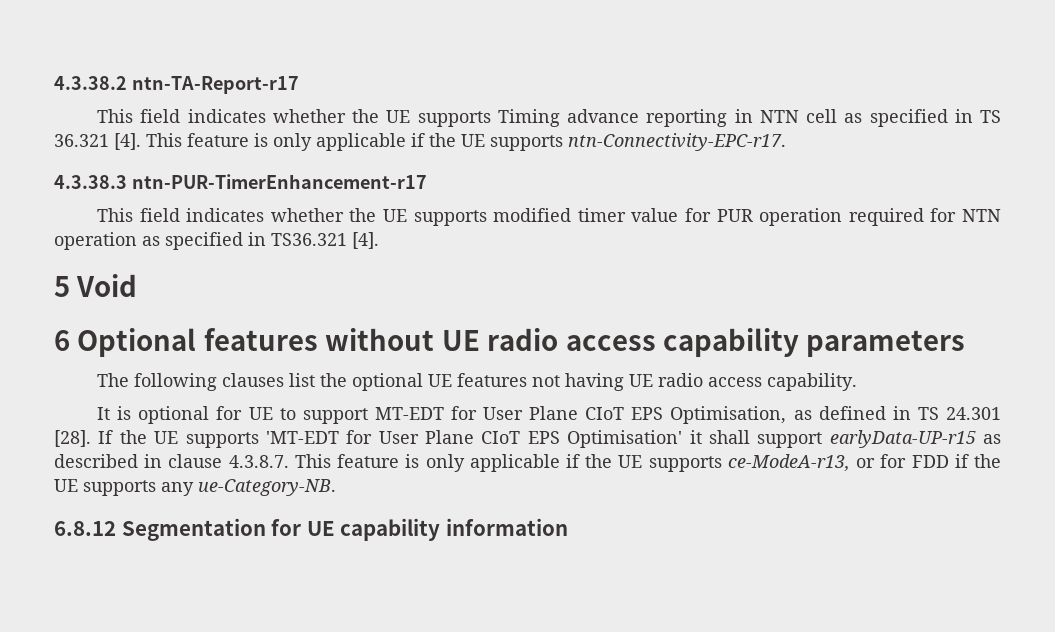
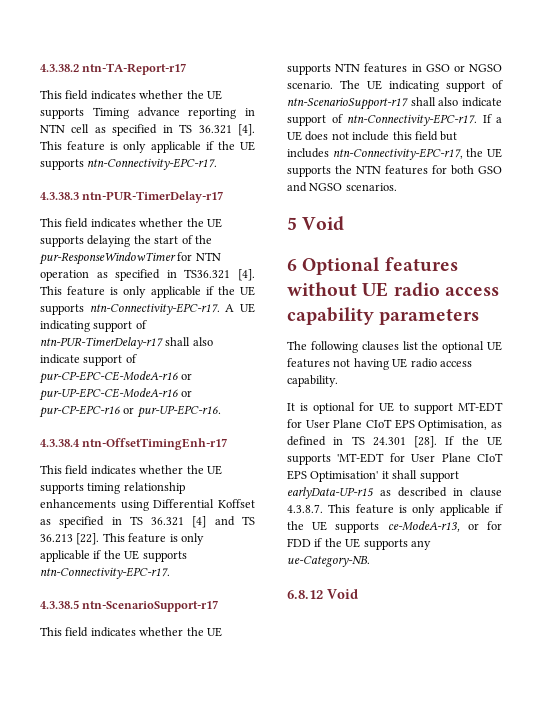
- 4.3.38.3 ntn-PUR-TimerEnhancement-r17
- This field indicates whether the UE supports modified timer value for PUR operation required for NTN operation as specified in TS36.321 [4].
+ 4.3.38.3 ntn-PUR-TimerDelay-r17
+ This field indicates whether the UE supports delaying the start of the pur-ResponseWindowTimer for NTN operation as specified in TS36.321 [4]. This feature is only applicable if the UE supports ntn-Connectivity-EPC-r17. A UE indicating support of ntn-PUR-TimerDelay-r17 shall also indicate support of pur-CP-EPC-CE-ModeA-r16 or pur-UP-EPC-CE-ModeA-r16 or pur-CP-EPC-r16 or pur-UP-EPC-r16.
+ 4.3.38.4 ntn-OffsetTimingEnh-r17
+ This field indicates whether the UE supports timing relationship enhancements using Differential Koffset as specified in TS 36.321 [4] and TS 36.213 [22]. This feature is only applicable if the UE supports ntn-Connectivity-EPC-r17.
+ 4.3.38.5 ntn-ScenarioSupport-r17
+ This field indicates whether the UE supports NTN features in GSO or NGSO scenario. The UE indicating support of ntn-ScenarioSupport-r17 shall also indicate support of ntn-Connectivity-EPC-r17. If a UE does not include this field but includes ntn-Connectivity-EPC-r17, the UE supports the NTN features for both GSO and NGSO scenarios.
- 6.8.12 Segmentation for UE capability information
+ 6.8.12 Void

